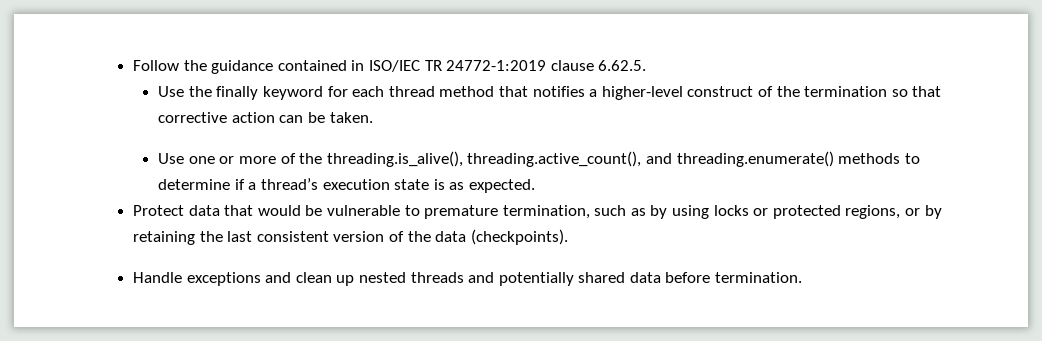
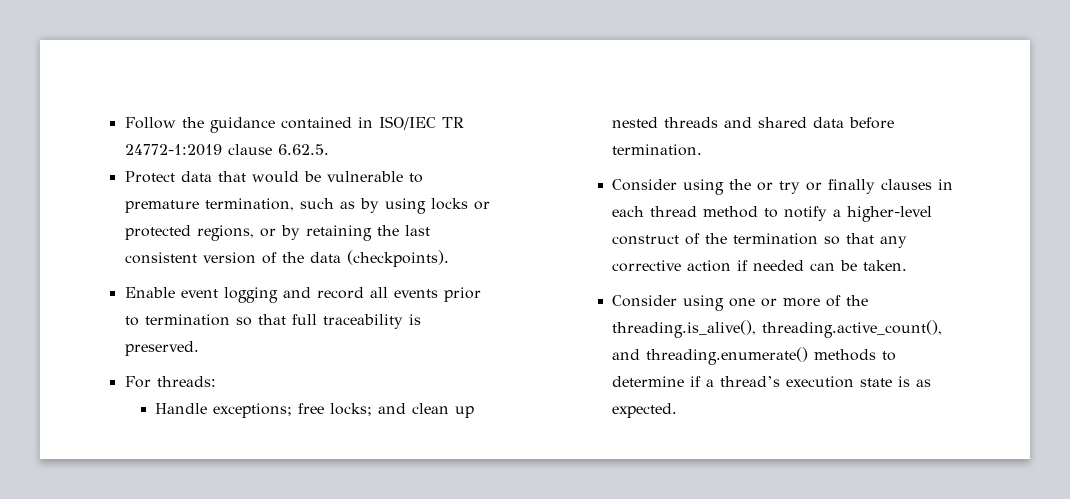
- Use the finally keyword for each thread method that notifies a higher-level construct of the termination so that corrective action can be taken.
- Use one or more of the threading.is_alive(), threading.active_count(), and threading.enumerate() methods to determine if a thread’s execution state is as expected.
- Handle exceptions and clean up nested threads and potentially shared data before termination.
+ Enable event logging and record all events prior to termination so that full traceability is preserved.
+ For threads:
+ Handle exceptions; free locks; and clean up nested threads and shared data before termination.
+ Consider using the or try or finally clauses in each thread method to notify a higher-level construct of the termination so that any corrective action if needed can be taken.
+ Consider using one or more of the threading.is_alive(), threading.active_count(), and threading.enumerate() methods to determine if a thread’s execution state is as expected.

